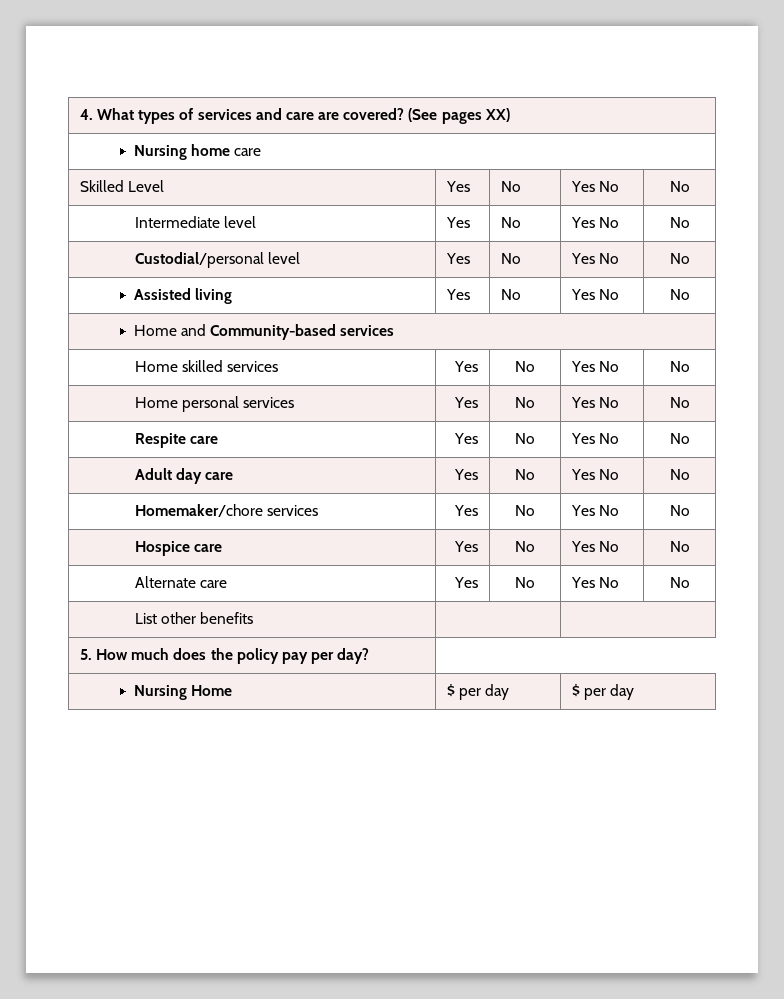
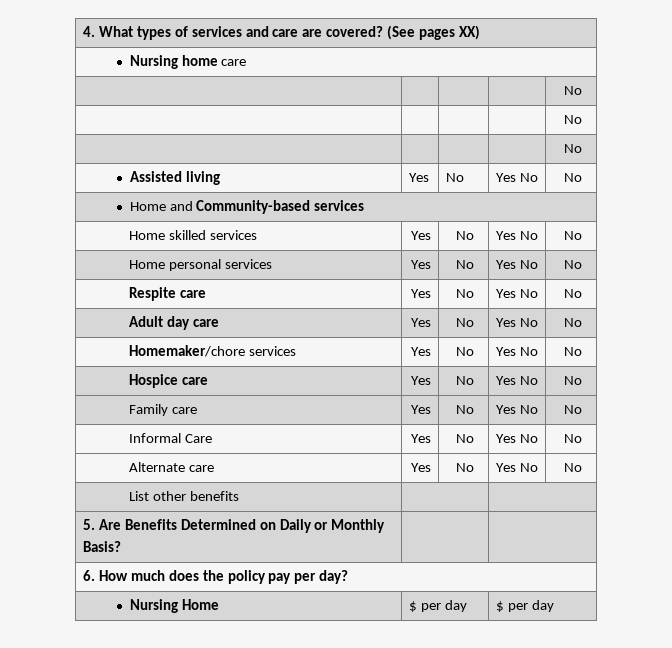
  Nursing home care
- Skilled Level | Yes | No | Yes No | No
- Intermediate level | Yes | No | Yes No | No
- Custodial/personal level | Yes | No | Yes No | No
+ | | | | No
+ | | | | No
+ | | | | No
+ Family care | Yes | No | Yes No | No
+ Informal Care | Yes | No | Yes No | No
- 5. How much does the policy pay per day?
+ 5. Are Benefits Determined on Daily or Monthly Basis? | |
+ 6. How much does the policy pay per day?

